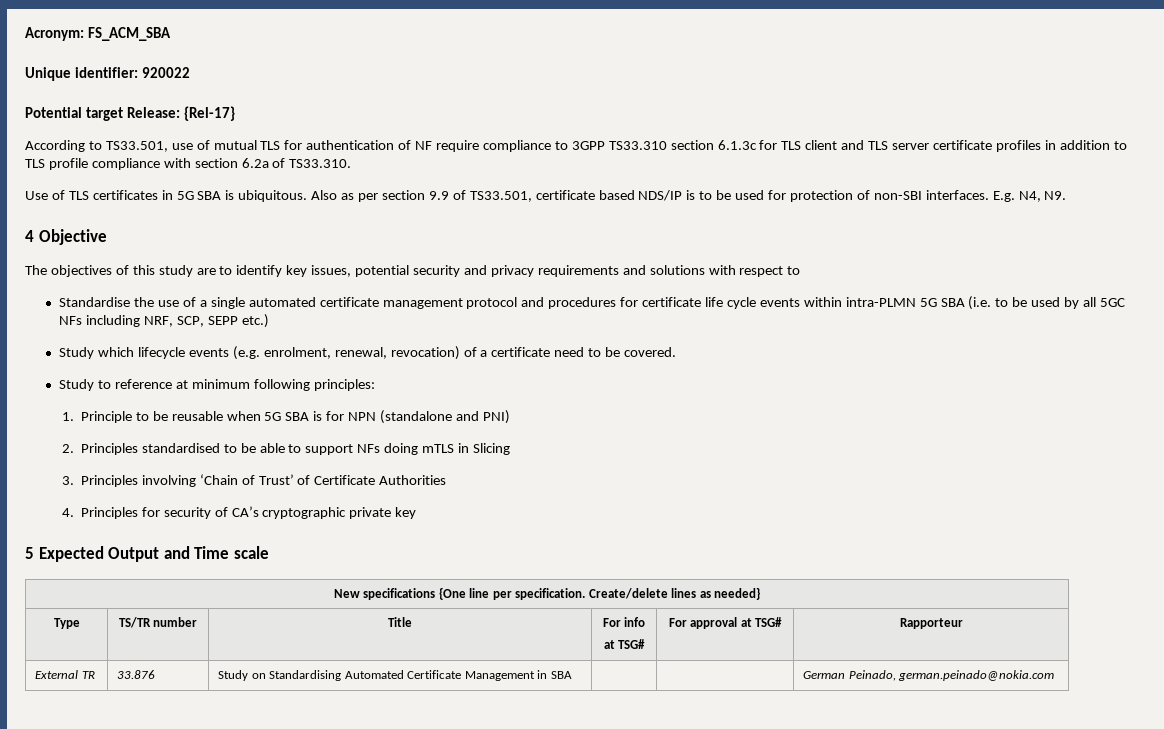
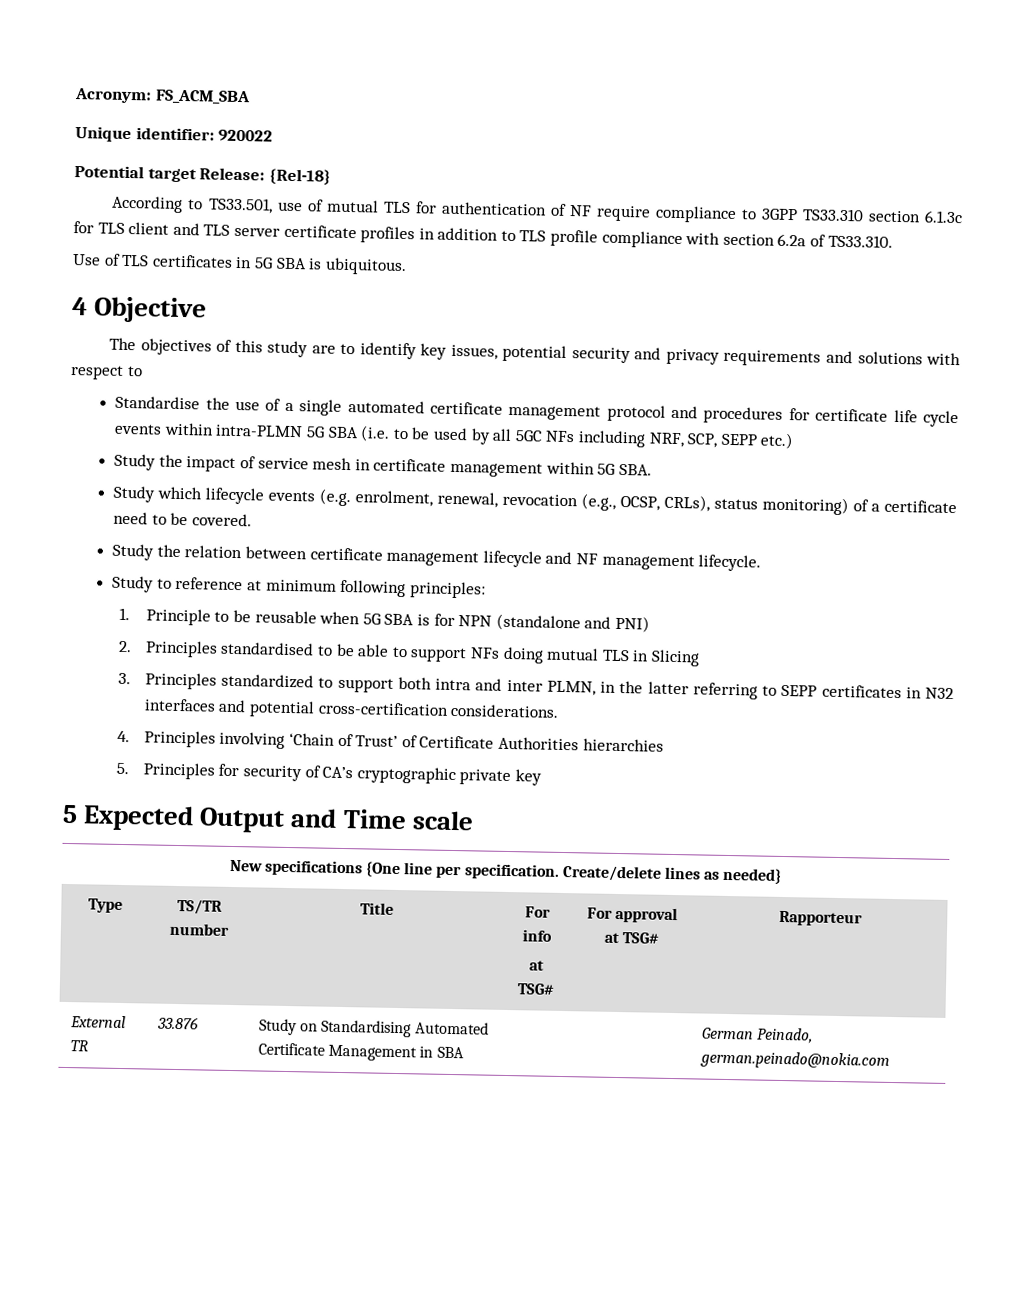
- Potential target Release: {Rel-17}
+ Potential target Release: {Rel-18}
- Also as per section 9.9 of TS33.501, certificate based NDS/IP is to be used for protection of non-SBI interfaces. E.g. N4, N9.
+ Study the impact of service mesh in certificate management within 5G SBA.
- Study which lifecycle events (e.g. enrolment, renewal, revocation) of a certificate need to be covered.
+ Study which lifecycle events (e.g. enrolment, renewal, revocation (e.g., OCSP, CRLs), status monitoring) of a certificate need to be covered.
+ Study the relation between certificate management lifecycle and NF management lifecycle.
- 2. Principles standardised to be able to support NFs doing mTLS in Slicing
+ 2. Principles standardised to be able to support NFs doing mutual TLS in Slicing
- 3. Principles involving ‘Chain of Trust’ of Certificate Authorities
- 4. Principles for security of CA’s cryptographic private key
+ 3. Principles standardized to support both intra and inter PLMN, in the latter referring to SEPP certificates in N32 interfaces and potential cross-certification considerations.
+ 4. Principles involving ‘Chain of Trust’ of Certificate Authorities hierarchies
+ 5. Principles for security of CA’s cryptographic private key

